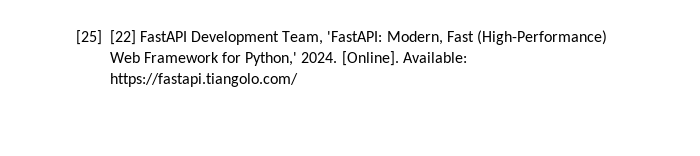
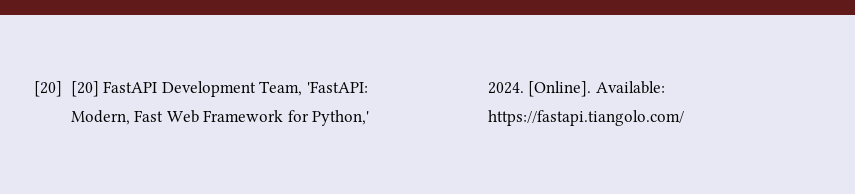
- [25] [22] FastAPI Development Team, 'FastAPI: Modern, Fast (High-Performance) Web Framework for Python,' 2024.
+ [20] [20] FastAPI Development Team, 'FastAPI: Modern, Fast Web Framework for Python,' 2024.

